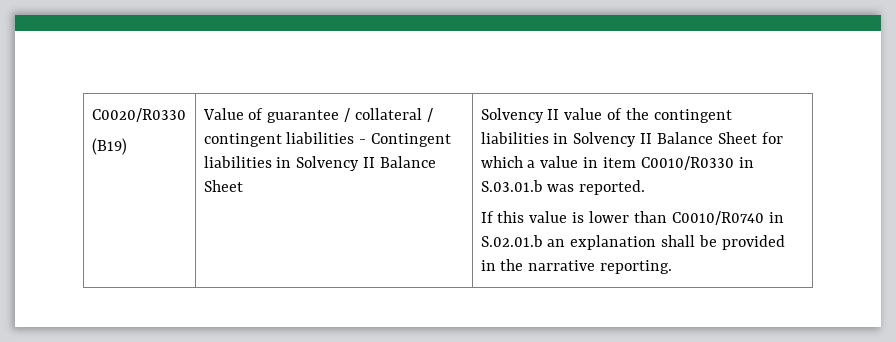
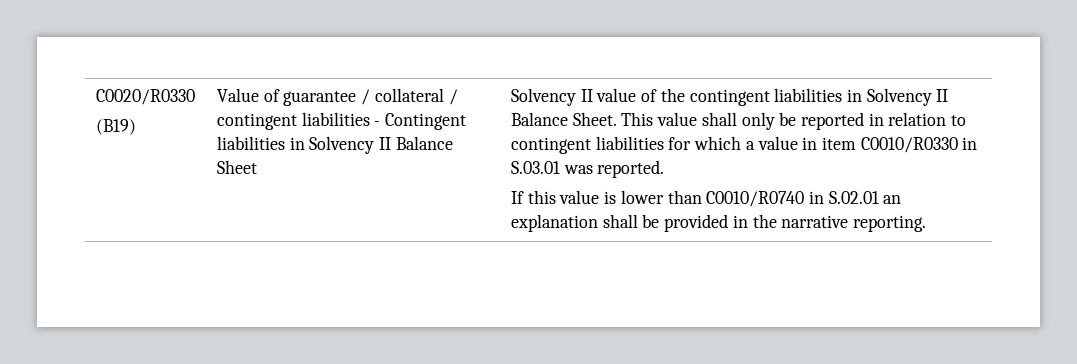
- Solvency II value of the contingent liabilities in Solvency II Balance Sheet for which a value in item C0010/R0330 in S.03.01.b was reported.
+ Solvency II value of the contingent liabilities in Solvency II Balance Sheet. This value shall only be reported in relation to contingent liabilities for which a value in item C0010/R0330 in S.03.01 was reported.
- If this value is lower than C0010/R0740 in S.02.01.b an explanation shall be provided in the narrative reporting.
+ If this value is lower than C0010/R0740 in S.02.01 an explanation shall be provided in the narrative reporting.

